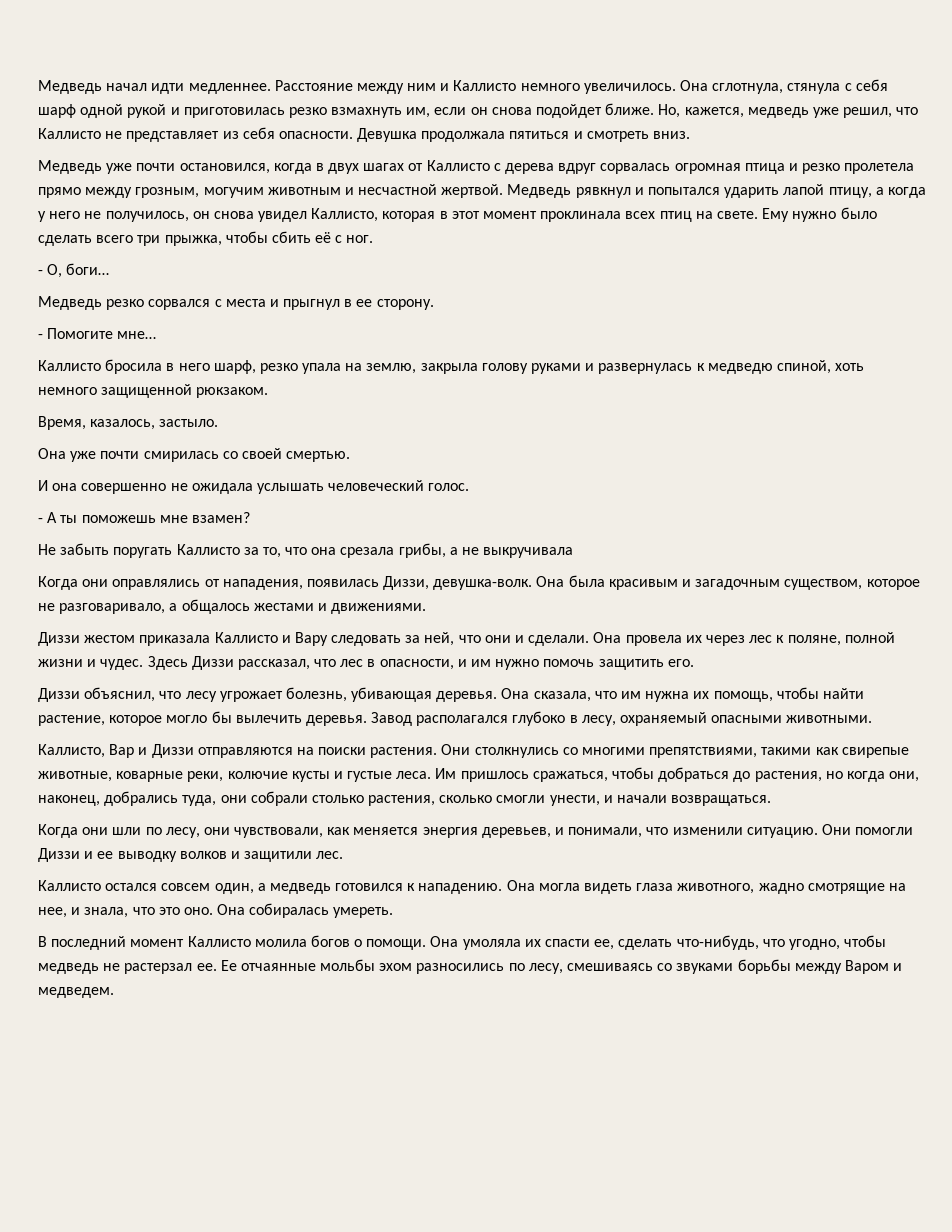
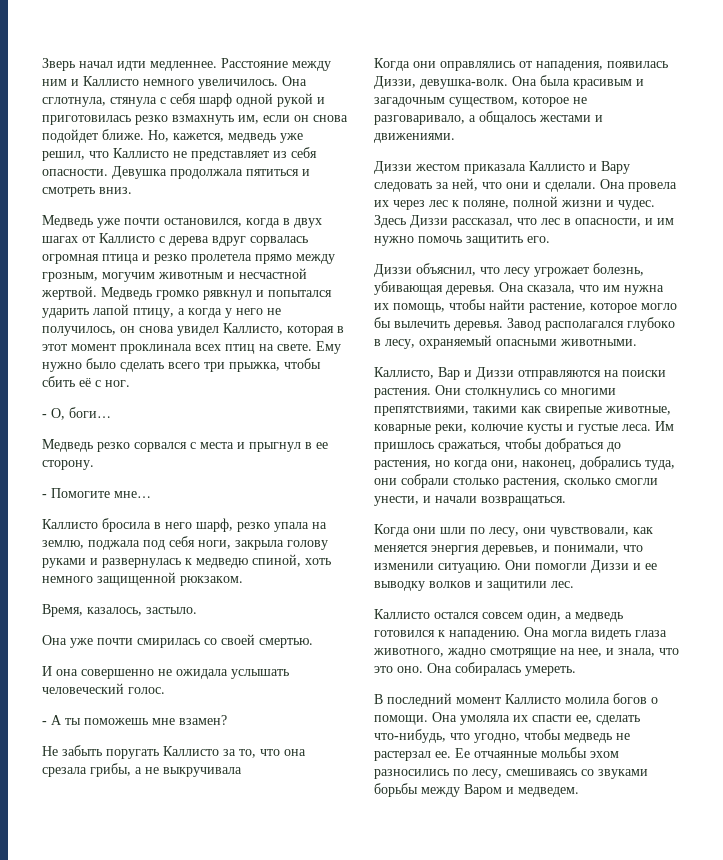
- Медведь начал идти медленнее.
+ Зверь начал идти медленнее.
- Медведь рявкнул и попытался ударить лапой птицу, а когда у него не получилось, он снова увидел Каллисто, которая в этот момент проклинала всех птиц на свете.
+ Медведь громко рявкнул и попытался ударить лапой птицу, а когда у него не получилось, он снова увидел Каллисто, которая в этот момент проклинала всех птиц на свете.
- Каллисто бросила в него шарф, резко упала на землю, закрыла голову руками и развернулась к медведю спиной, хоть немного защищенной рюкзаком.
+ Каллисто бросила в него шарф, резко упала на землю, поджала под себя ноги, закрыла голову руками и развернулась к медведю спиной, хоть немного защищенной рюкзаком.

